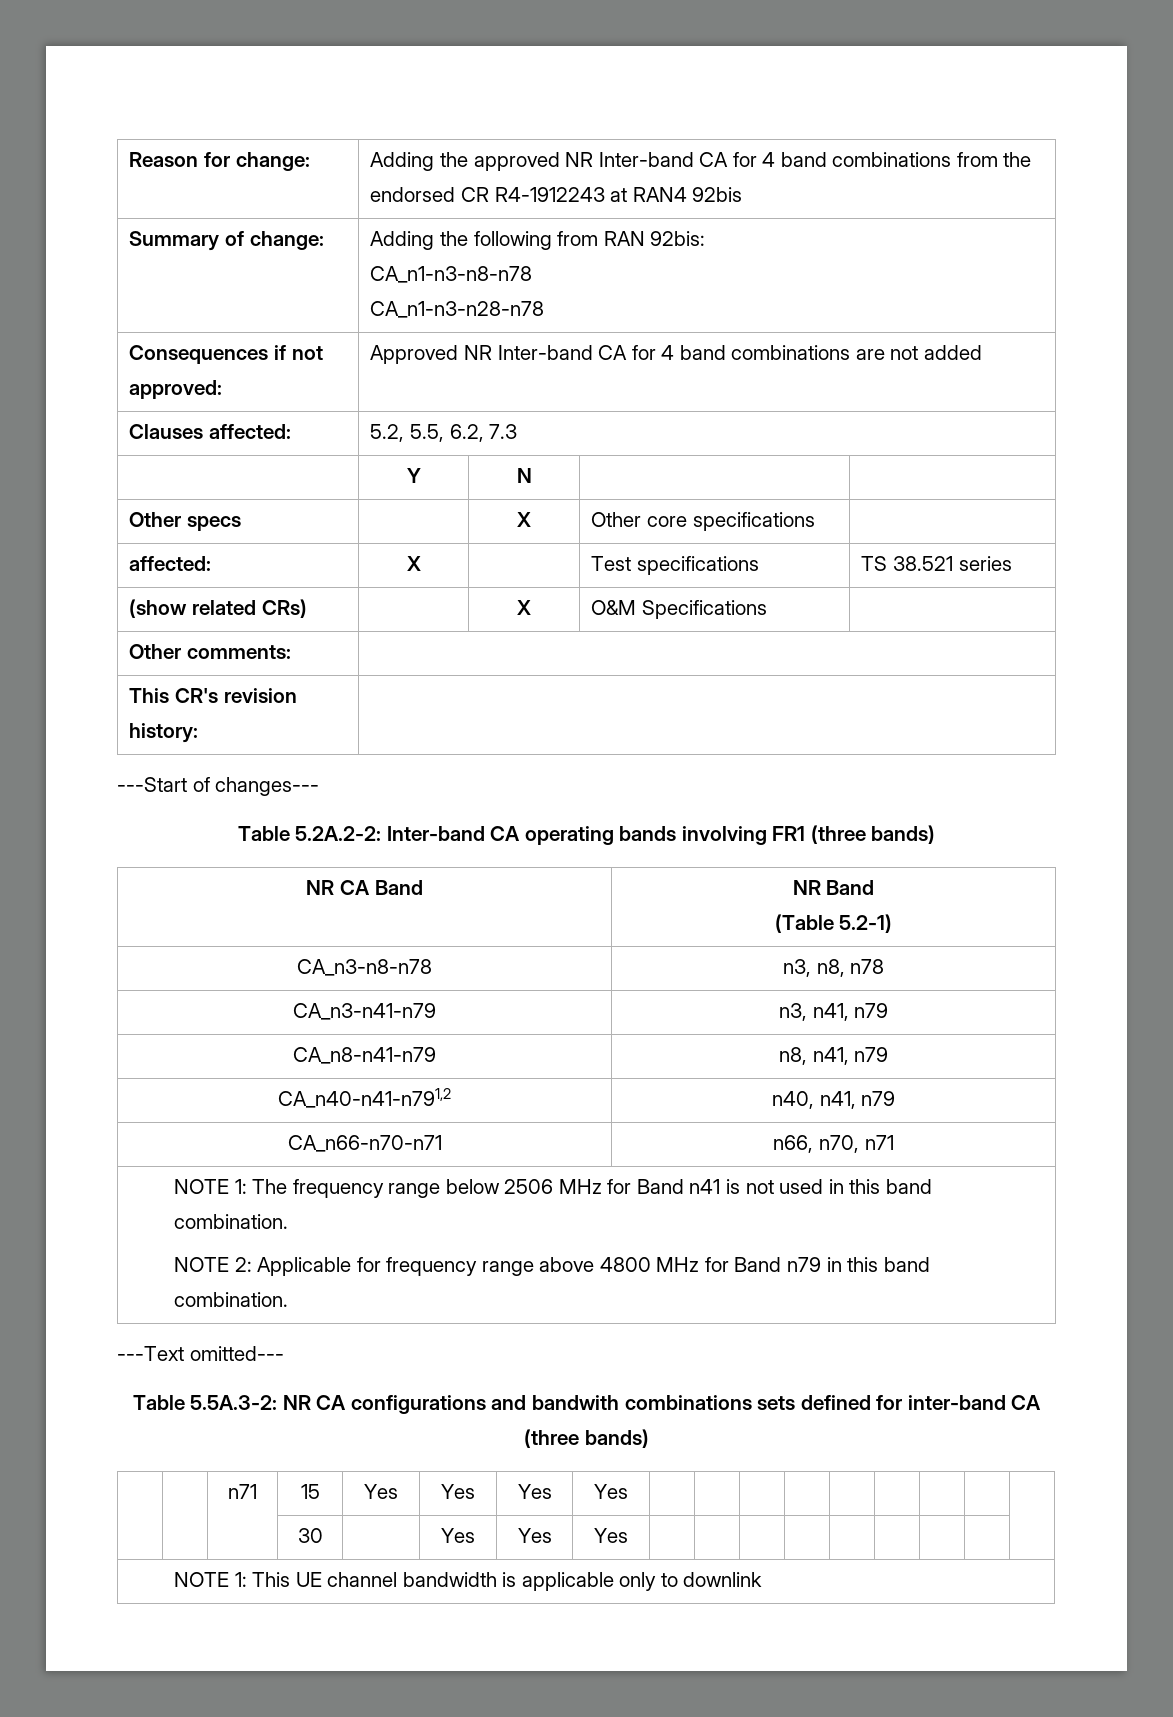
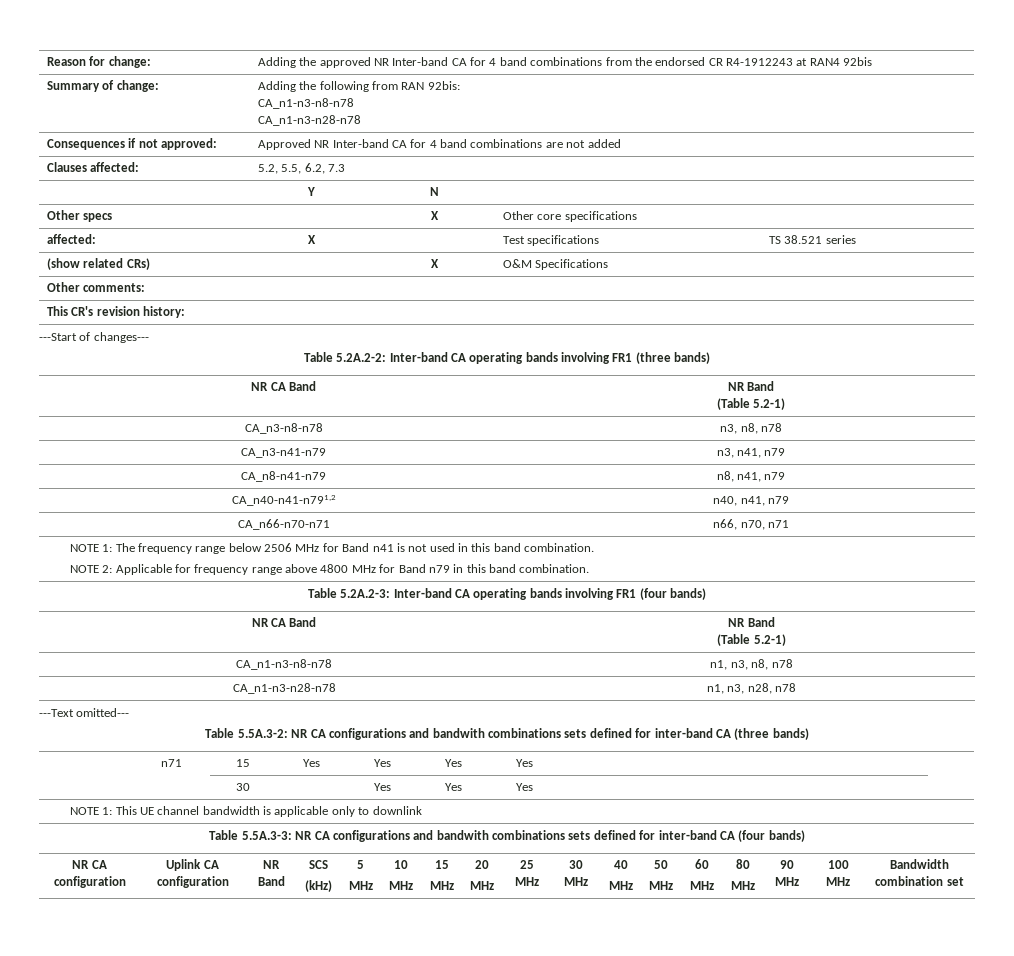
+ Table 5.2A.2-3: Inter-band CA operating bands involving FR1 (four bands)
+ NR CA Band | NR Band
+ (Table 5.2-1)
+ CA_n1-n3-n8-n78 | n1, n3, n8, n78
+ CA_n1-n3-n28-n78 | n1, n3, n28, n78
+ Table 5.5A.3-3: NR CA configurations and bandwith combinations sets defined for inter-band CA (four bands)
+ NR CA configuration | Uplink CA configuration | NR Band | SCS
+ (kHz) | 5
+ MHz | 10
+ MHz | 15
+ MHz | 20
+ MHz | 25 MHz | 30 MHz | 40
+ MHz | 50
+ MHz | 60
+ MHz | 80
+ MHz | 90 MHz | 100 MHz | Bandwidth combination set

